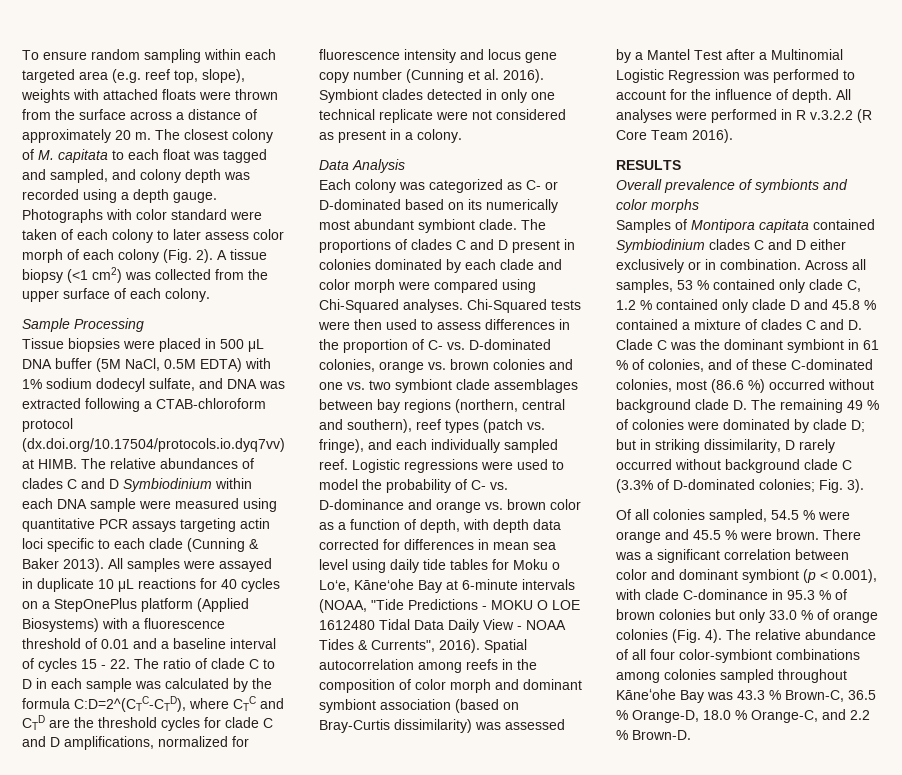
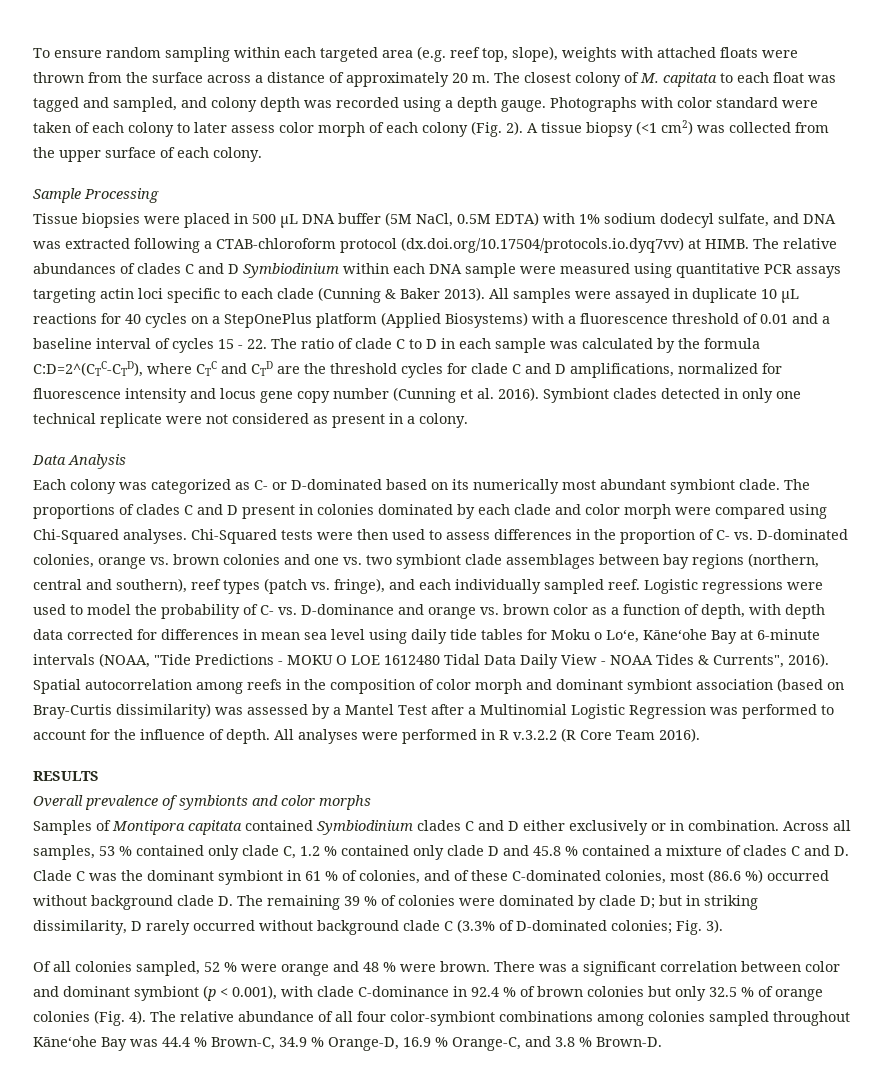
- Across all samples, 53 % contained only clade C, 1.2 % contained only clade D and 45.8 % contained a mixture of clades C and D. Clade C was the dominant symbiont in 61 % of colonies, and of these C-dominated colonies, most (86.6 %) occurred without background clade D. The remaining 49 % of colonies were dominated by clade D;
+ Across all samples, 53 % contained only clade C, 1.2 % contained only clade D and 45.8 % contained a mixture of clades C and D. Clade C was the dominant symbiont in 61 % of colonies, and of these C-dominated colonies, most (86.6 %) occurred without background clade D. The remaining 39 % of colonies were dominated by clade D;
- Of all colonies sampled, 54.5 % were orange and 45.5 % were brown.
+ Of all colonies sampled, 52 % were orange and 48 % were brown.
- There was a significant correlation between color and dominant symbiont (p < 0.001), with clade C-dominance in 95.3 % of brown colonies but only 33.0 % of orange colonies (Fig. 4).
+ There was a significant correlation between color and dominant symbiont (p < 0.001), with clade C-dominance in 92.4 % of brown colonies but only 32.5 % of orange colonies (Fig. 4).
- The relative abundance of all four color-symbiont combinations among colonies sampled throughout Kāneʻohe Bay was 43.3 % Brown-C, 36.5 % Orange-D, 18.0 % Orange-C, and 2.2 % Brown-D.
+ The relative abundance of all four color-symbiont combinations among colonies sampled throughout Kāneʻohe Bay was 44.4 % Brown-C, 34.9 % Orange-D, 16.9 % Orange-C, and 3.8 % Brown-D.

